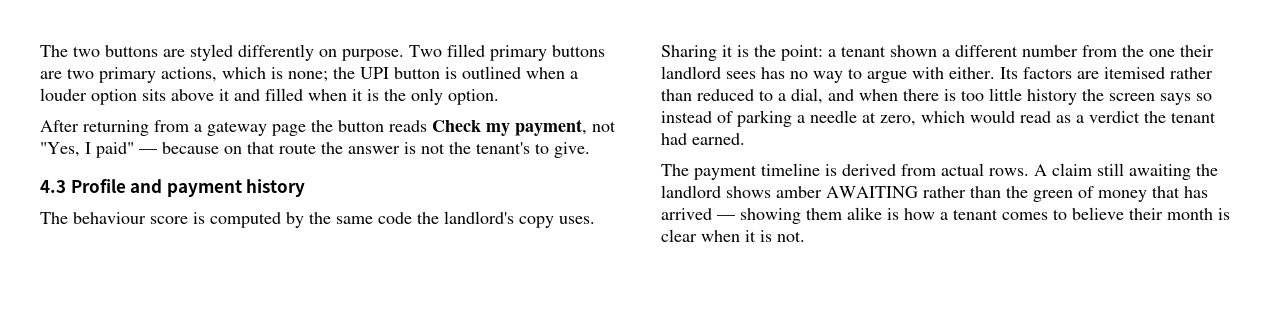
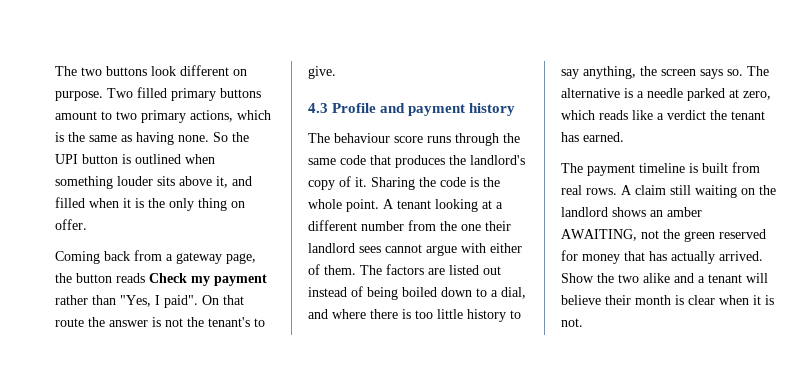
- The two buttons are styled differently on purpose.
+ The two buttons look different on purpose.
- Two filled primary buttons are two primary actions, which is none; the UPI button is outlined when a louder option sits above it and filled when it is the only option.
- After returning from a gateway page the button reads Check my payment, not "Yes, I paid" — because on that route the answer is not the tenant's to give.
+ Two filled primary buttons amount to two primary actions, which is the same as having none. So the UPI button is outlined when something louder sits above it, and filled when it is the only thing on offer.
+ Coming back from a gateway page, the button reads Check my payment rather than "Yes, I paid". On that route the answer is not the tenant's to give.
- The behaviour score is computed by the same code the landlord's copy uses. Sharing it is the point: a tenant shown a different number from the one their landlord sees has no way to argue with either. Its factors are itemised rather than reduced to a dial, and when there is too little history the screen says so instead of parking a needle at zero, which would read as a verdict the tenant had earned.
+ The behaviour score runs through the same code that produces the landlord's copy of it. Sharing the code is the whole point. A tenant looking at a different number from the one their landlord sees cannot argue with either of them. The factors are listed out instead of being boiled down to a dial, and where there is too little history to say anything, the screen says so. The alternative is a needle parked at zero, which reads like a verdict the tenant has earned.
- The payment timeline is derived from actual rows.
+ The payment timeline is built from real rows.
- A claim still awaiting the landlord shows amber AWAITING rather than the green of money that has arrived — showing them alike is how a tenant comes to believe their month is clear when it is not.
+ A claim still waiting on the landlord shows an amber AWAITING, not the green reserved for money that has actually arrived. Show the two alike and a tenant will believe their month is clear when it is not.

